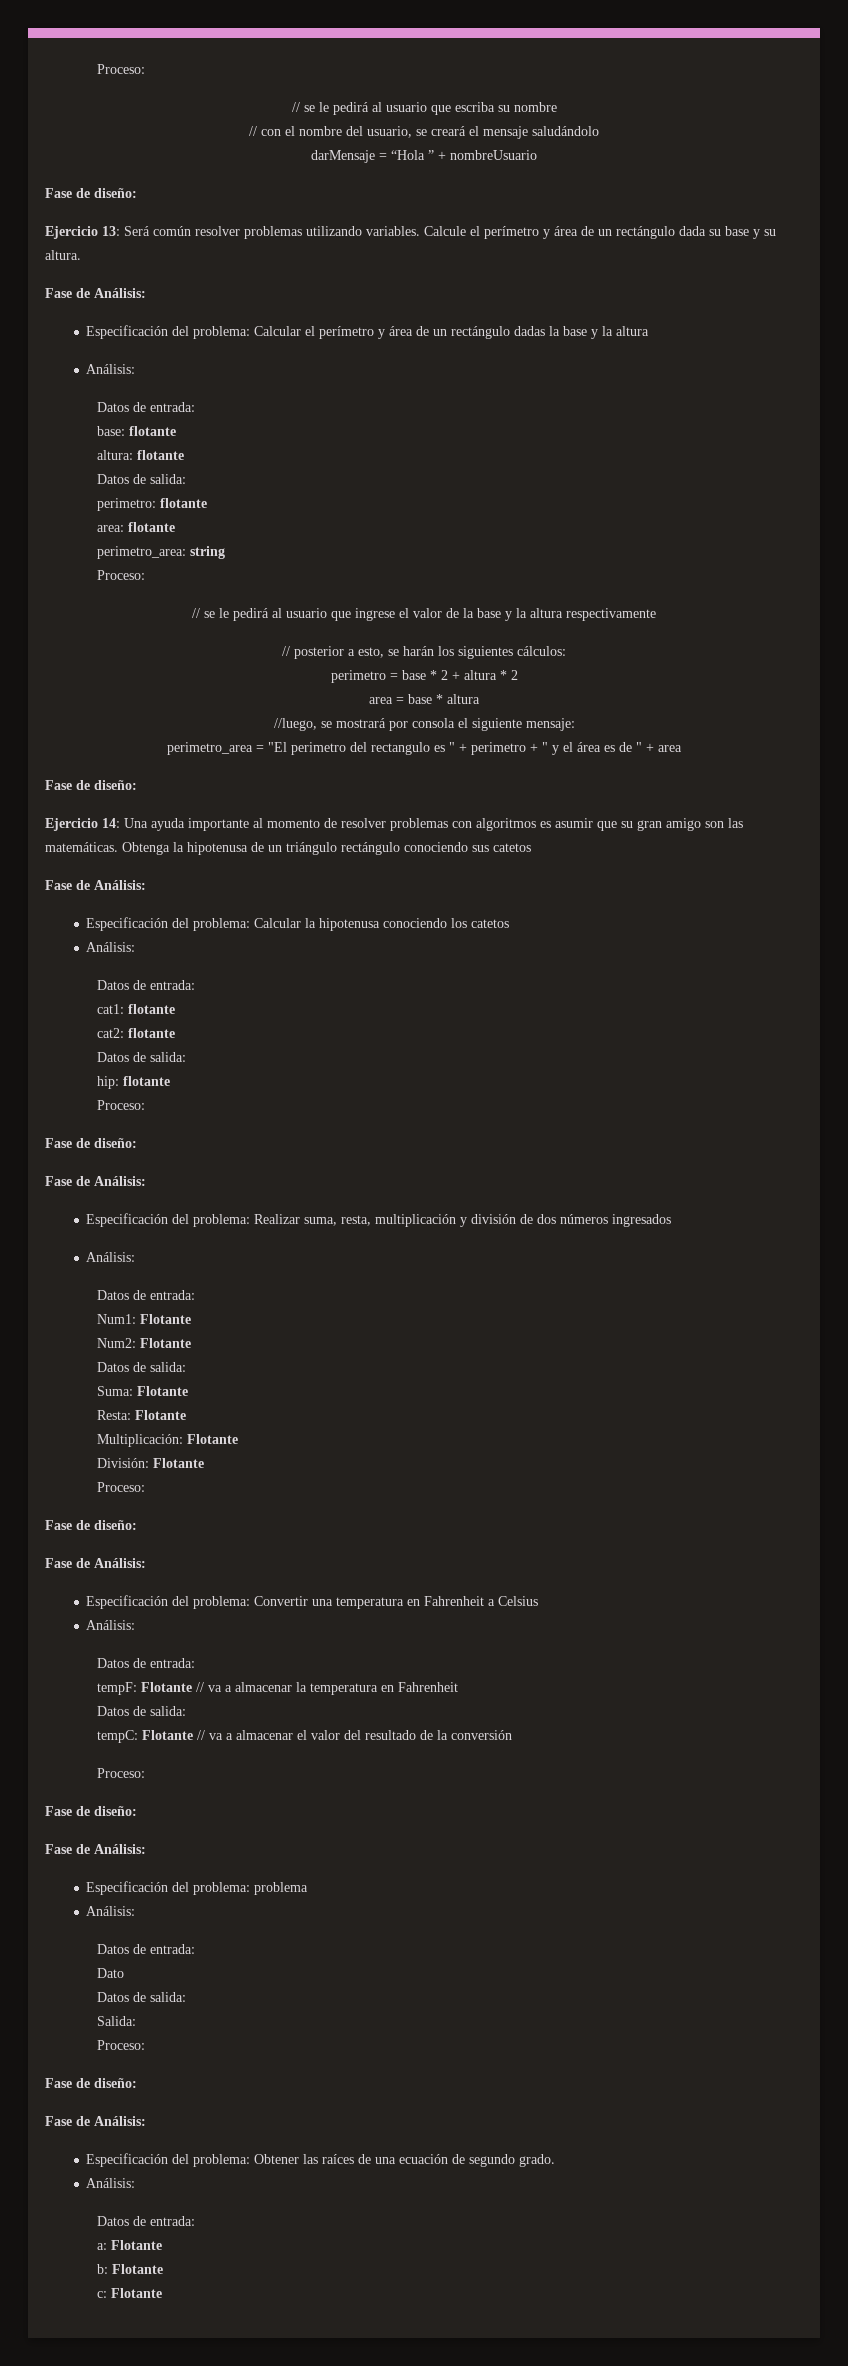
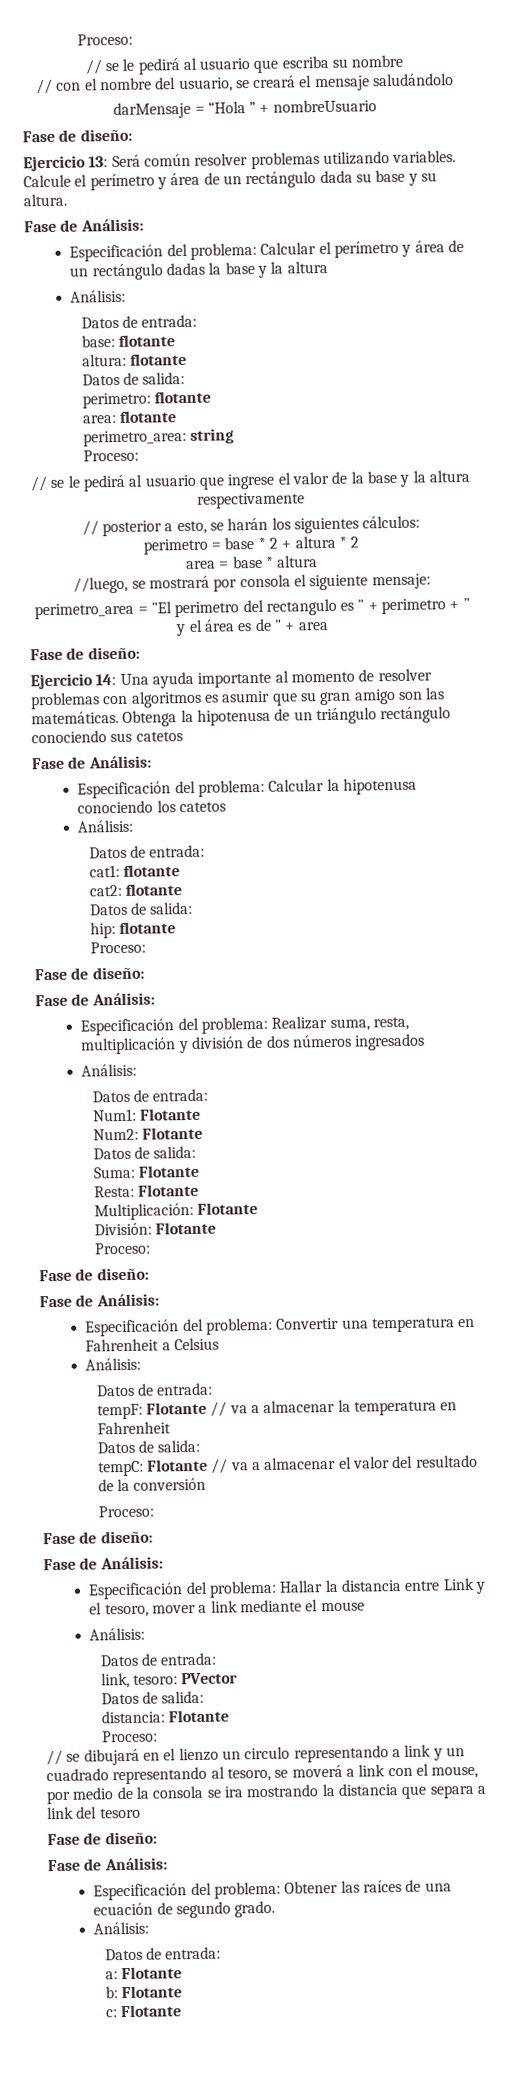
- Especificación del problema: problema
+ Especificación del problema: Hallar la distancia entre Link y el tesoro, mover a link mediante el mouse
  Análisis:
  Datos de entrada:
- Dato
+ link, tesoro: PVector
  Datos de salida:
- Salida:
+ distancia: Flotante
  Proceso:
+ // se dibujará en el lienzo un circulo representando a link y un cuadrado representando al tesoro, se moverá a link con el mouse, por medio de la consola se ira mostrando la distancia que separa a link del tesoro

